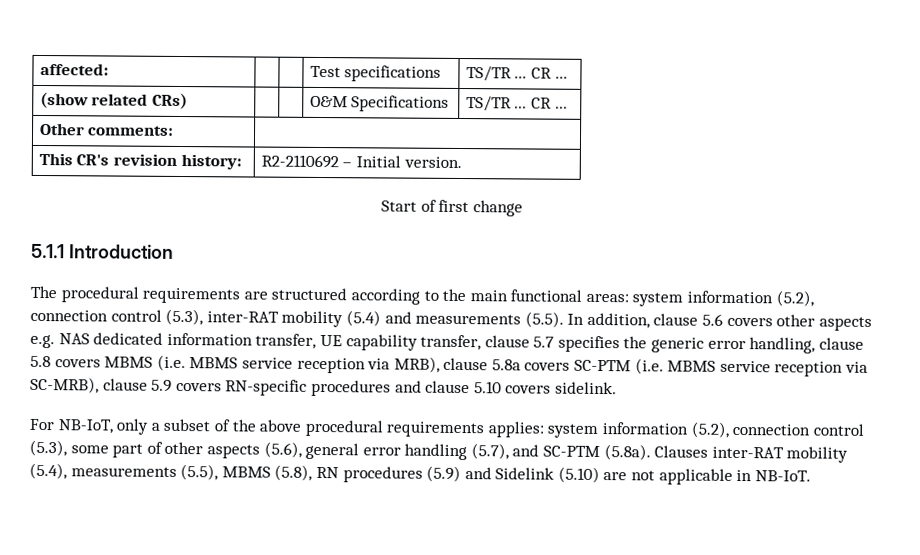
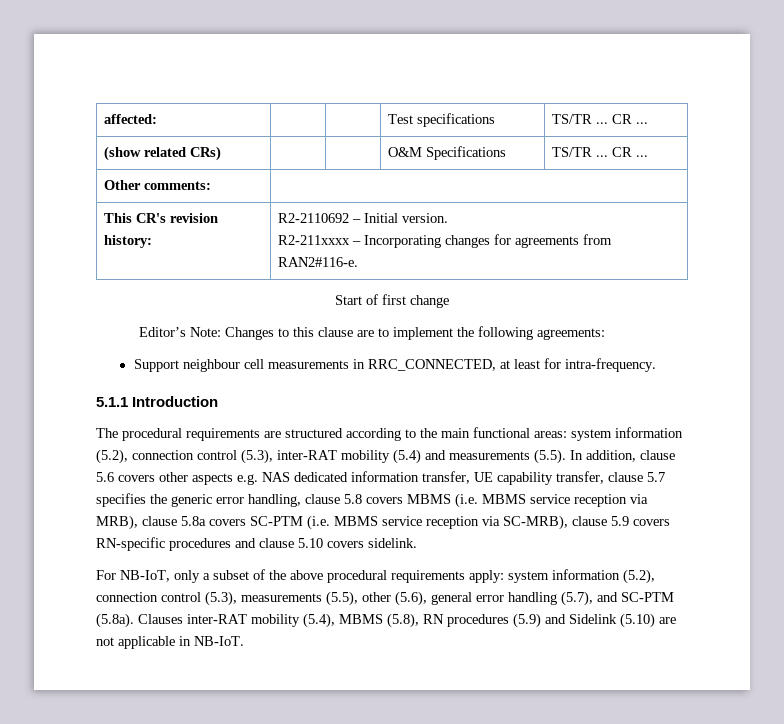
  This CR's revision history: | R2-2110692 – Initial version.
+ R2-211xxxx – Incorporating changes for agreements from RAN2#116-e.
  Start of first change
+ Editor’s Note: Changes to this clause are to implement the following agreements:
+ Support neighbour cell measurements in RRC_CONNECTED, at least for intra-frequency.
- For NB-IoT, only a subset of the above procedural requirements applies: system information (5.2), connection control (5.3), some part of other aspects (5.6), general error handling (5.7), and SC-PTM (5.8a). Clauses inter-RAT mobility (5.4), measurements (5.5), MBMS (5.8), RN procedures (5.9) and Sidelink (5.10) are not applicable in NB-IoT.
+ For NB-IoT, only a subset of the above procedural requirements apply: system information (5.2), connection control (5.3), measurements (5.5), other (5.6), general error handling (5.7), and SC-PTM (5.8a). Clauses inter-RAT mobility (5.4), MBMS (5.8), RN procedures (5.9) and Sidelink (5.10) are not applicable in NB-IoT.

